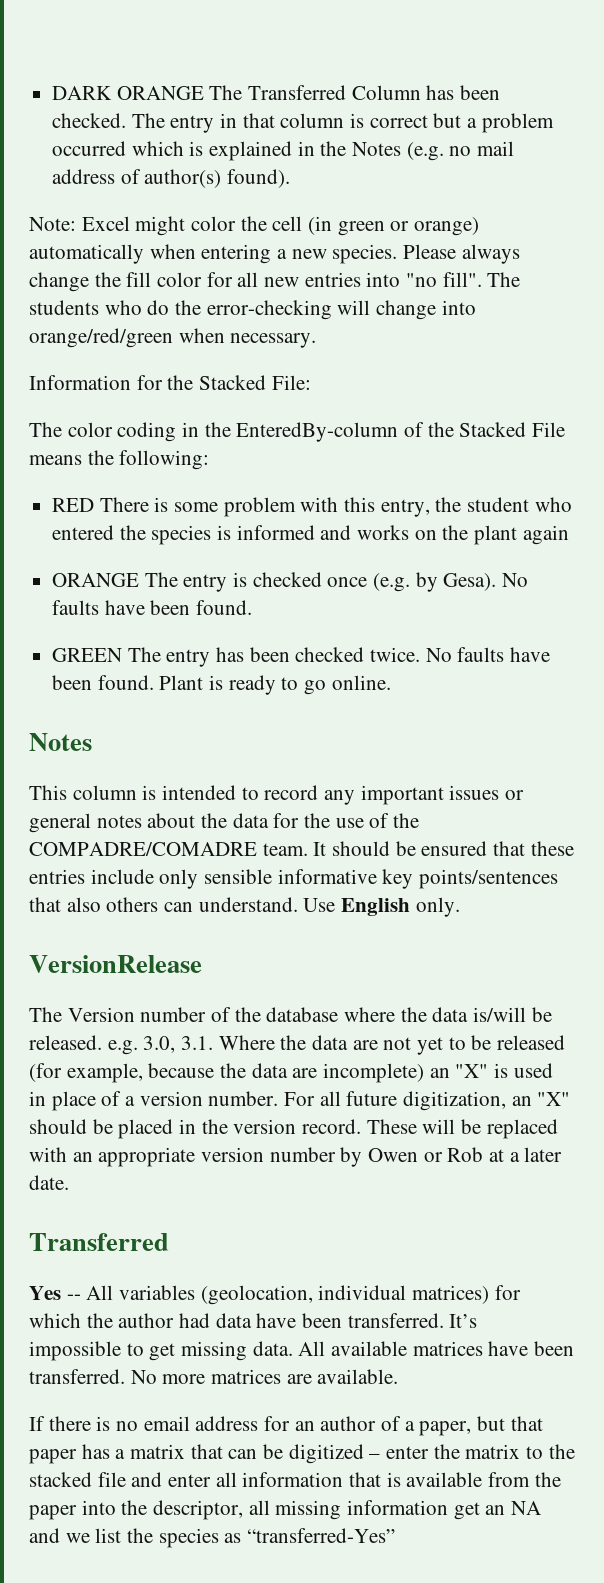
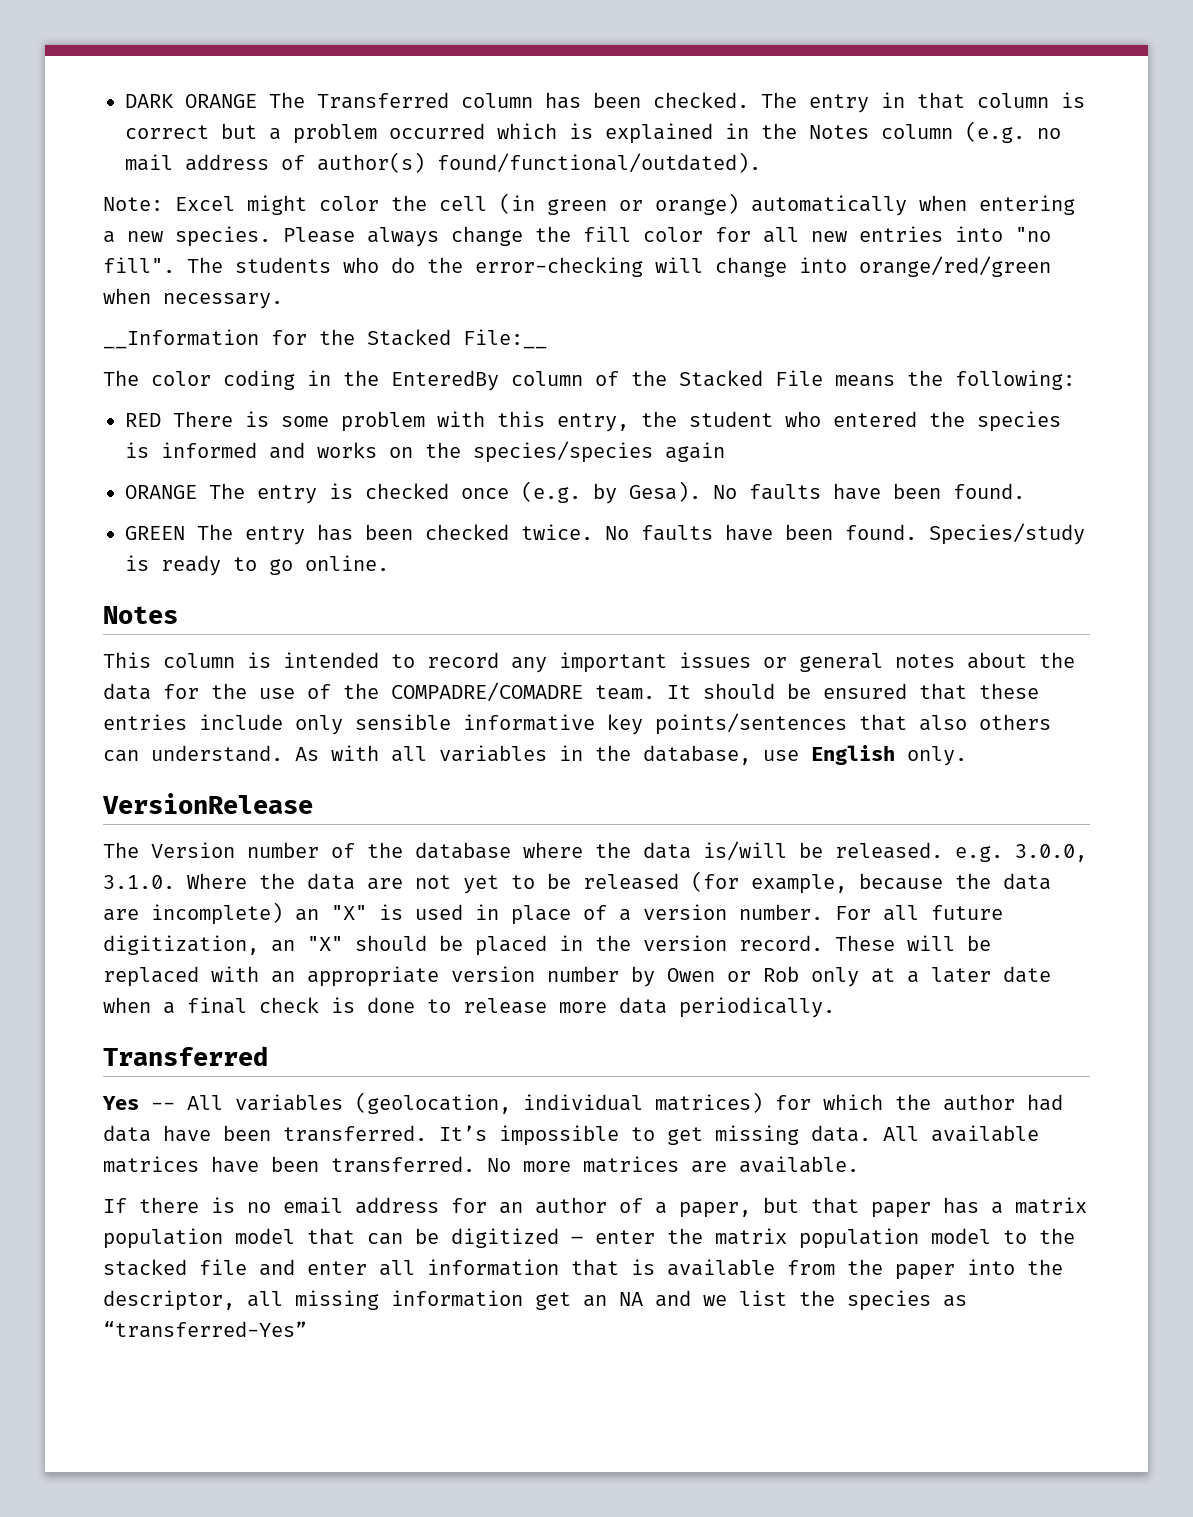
- DARK ORANGE The Transferred Column has been checked.
+ DARK ORANGE The Transferred column has been checked.
- The entry in that column is correct but a problem occurred which is explained in the Notes (e.g. no mail address of author(s) found).
+ The entry in that column is correct but a problem occurred which is explained in the Notes column (e.g. no mail address of author(s) found/functional/outdated).
- Information for the Stacked File:
+ __Information for the Stacked File:__
- The color coding in the EnteredBy-column of the Stacked File means the following:
+ The color coding in the EnteredBy column of the Stacked File means the following:
- RED There is some problem with this entry, the student who entered the species is informed and works on the plant again
+ RED There is some problem with this entry, the student who entered the species is informed and works on the species/species again
- Plant is ready to go online.
+ Species/study is ready to go online.
- Use English only.
+ As with all variables in the database, use English only.
- The Version number of the database where the data is/will be released. e.g. 3.0, 3.1. Where the data are not yet to be released (for example, because the data are incomplete) an "X" is used in place of a version number.
+ The Version number of the database where the data is/will be released. e.g. 3.0.0, 3.1.0. Where the data are not yet to be released (for example, because the data are incomplete) an "X" is used in place of a version number.
- These will be replaced with an appropriate version number by Owen or Rob at a later date.
+ These will be replaced with an appropriate version number by Owen or Rob only at a later date when a final check is done to release more data periodically.
- If there is no email address for an author of a paper, but that paper has a matrix that can be digitized – enter the matrix to the stacked file and enter all information that is available from the paper into the descriptor, all missing information get an NA and we list the species as “transferred-Yes”
+ If there is no email address for an author of a paper, but that paper has a matrix population model that can be digitized – enter the matrix population model to the stacked file and enter all information that is available from the paper into the descriptor, all missing information get an NA and we list the species as “transferred-Yes”

